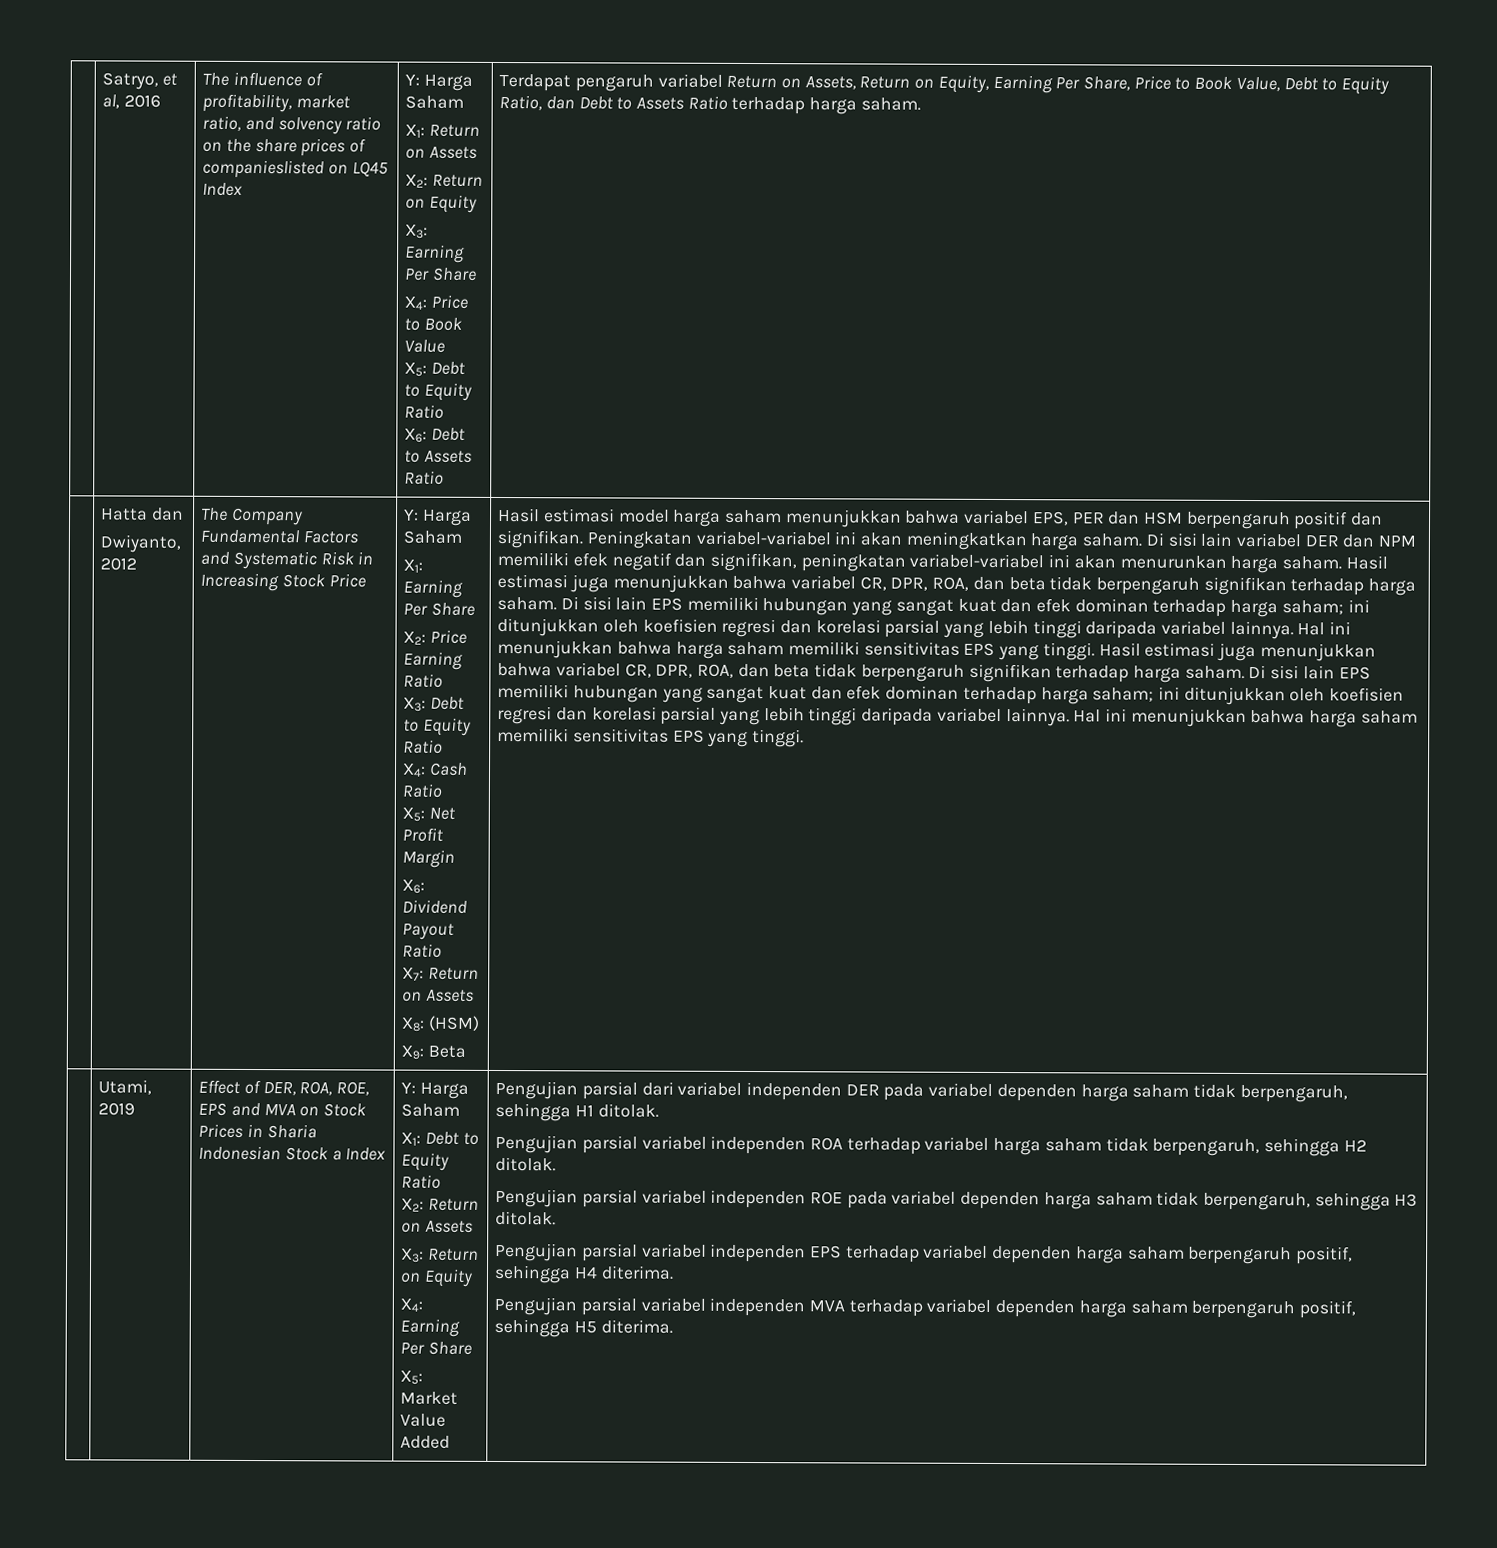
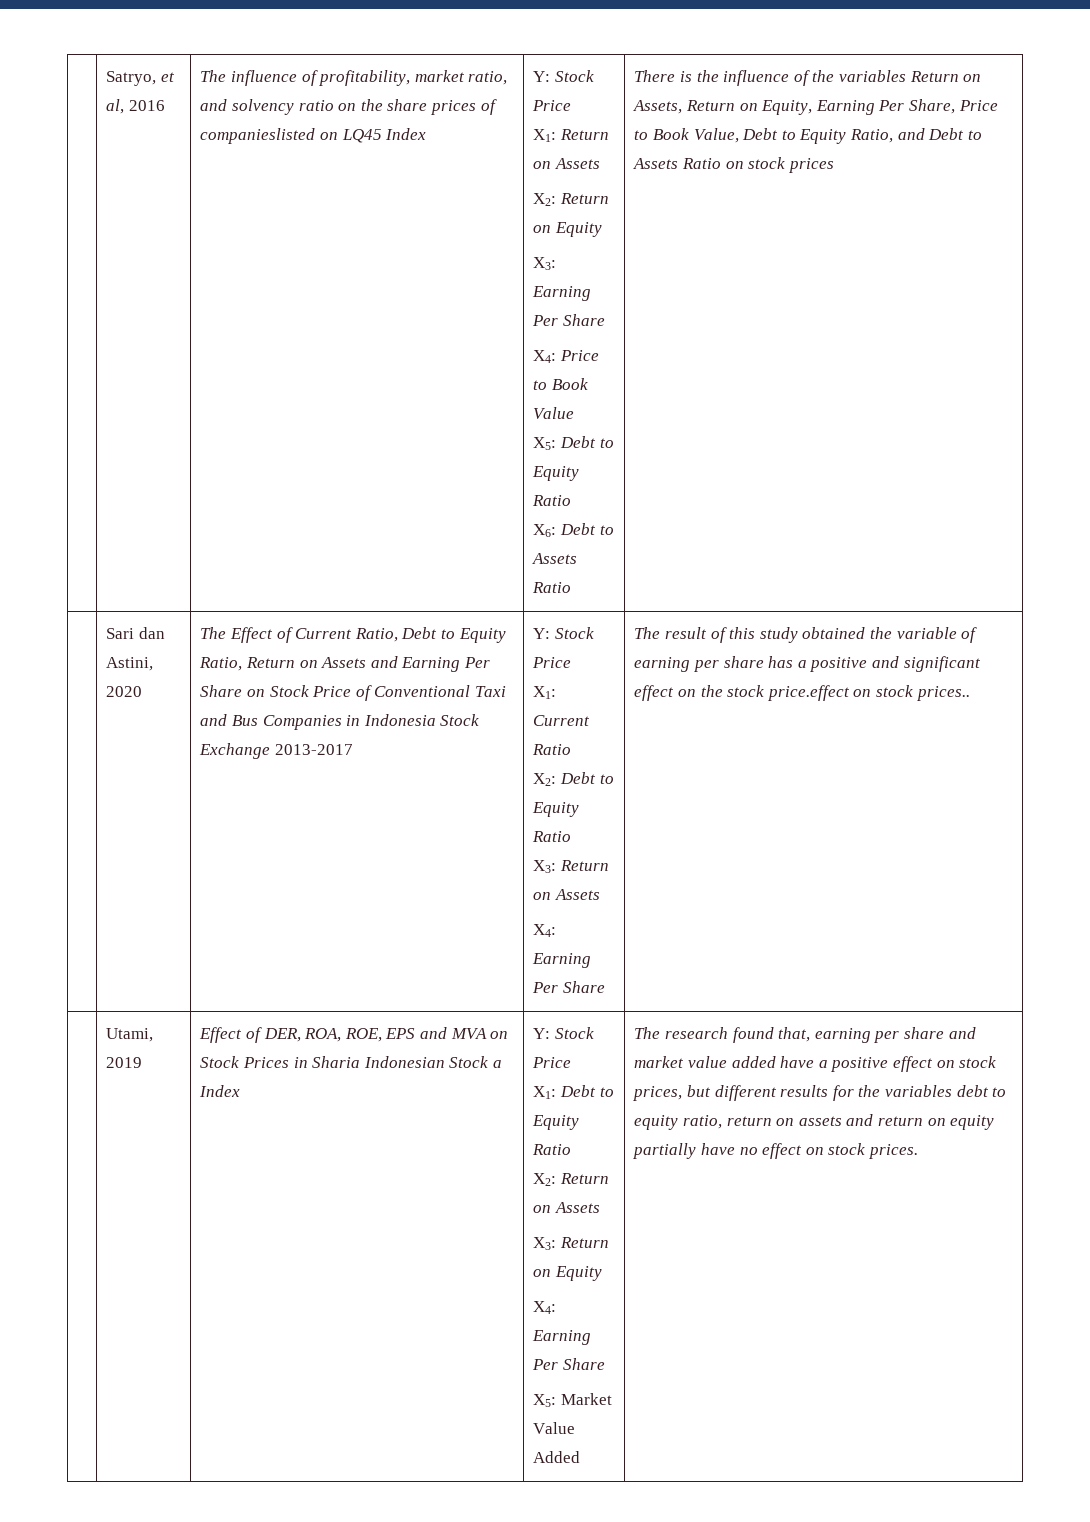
- The influence of profitability, market ratio, and solvency ratio on the share prices of companieslisted on LQ45 Index | Y: Harga Saham
+ The influence of profitability, market ratio, and solvency ratio on the share prices of companieslisted on LQ45 Index | Y: Stock Price
- Terdapat pengaruh variabel Return on Assets, Return on Equity, Earning Per Share, Price to Book Value, Debt to Equity Ratio, dan Debt to Assets Ratio terhadap harga saham.
- | Hatta dan
- Dwiyanto, 2012 | The Company Fundamental Factors and Systematic Risk in Increasing Stock Price | Y: Harga Saham
- X1: Earning Per Share
- X2: Price Earning Ratio
- X3: Debt to Equity Ratio
- X4: Cash Ratio
- X5: Net Profit Margin
- X6: Dividend Payout Ratio
- X7: Return on Assets
- X8: (HSM)
- X9: Beta | Hasil estimasi model harga saham menunjukkan bahwa variabel EPS, PER dan HSM berpengaruh positif dan signifikan. Peningkatan variabel-variabel ini akan meningkatkan harga saham. Di sisi lain variabel DER dan NPM memiliki efek negatif dan signifikan, peningkatan variabel-variabel ini akan menurunkan harga saham. Hasil estimasi juga menunjukkan bahwa variabel CR, DPR, ROA, dan beta tidak berpengaruh signifikan terhadap harga saham. Di sisi lain EPS memiliki hubungan yang sangat kuat dan efek dominan terhadap harga saham; ini ditunjukkan oleh koefisien regresi dan korelasi parsial yang lebih tinggi daripada variabel lainnya. Hal ini menunjukkan bahwa harga saham memiliki sensitivitas EPS yang tinggi. Hasil estimasi juga menunjukkan bahwa variabel CR, DPR, ROA, dan beta tidak berpengaruh signifikan terhadap harga saham. Di sisi lain EPS memiliki hubungan yang sangat kuat dan efek dominan terhadap harga saham; ini ditunjukkan oleh koefisien regresi dan korelasi parsial yang lebih tinggi daripada variabel lainnya. Hal ini menunjukkan bahwa harga saham memiliki sensitivitas EPS yang tinggi.
+ There is the influence of the variables Return on Assets, Return on Equity, Earning Per Share, Price to Book Value, Debt to Equity Ratio, and Debt to Assets Ratio on stock prices
+ | Sari dan Astini, 2020 | The Effect of Current Ratio, Debt to Equity Ratio, Return on Assets and Earning Per Share on Stock Price of Conventional Taxi and Bus Companies in Indonesia Stock Exchange 2013-2017 | Y: Stock Price
+ X1: Current Ratio
+ X2: Debt to Equity Ratio
+ X3: Return on Assets
+ X4: Earning Per Share | The result of this study obtained the variable of earning per share has a positive and significant effect on the stock price.effect on stock prices..
- Effect of DER, ROA, ROE, EPS and MVA on Stock Prices in Sharia Indonesian Stock a Index | Y: Harga Saham
+ Effect of DER, ROA, ROE, EPS and MVA on Stock Prices in Sharia Indonesian Stock a Index | Y: Stock Price
- Pengujian parsial dari variabel independen DER pada variabel dependen harga saham tidak berpengaruh, sehingga H1 ditolak.
- Pengujian parsial variabel independen ROA terhadap variabel harga saham tidak berpengaruh, sehingga H2 ditolak.
- Pengujian parsial variabel independen ROE pada variabel dependen harga saham tidak berpengaruh, sehingga H3 ditolak.
- Pengujian parsial variabel independen EPS terhadap variabel dependen harga saham berpengaruh positif, sehingga H4 diterima.
- Pengujian parsial variabel independen MVA terhadap variabel dependen harga saham berpengaruh positif, sehingga H5 diterima.
+ The research found that, earning per share and market value added have a positive effect on stock prices, but different results for the variables debt to equity ratio, return on assets and return on equity partially have no effect on stock prices.

